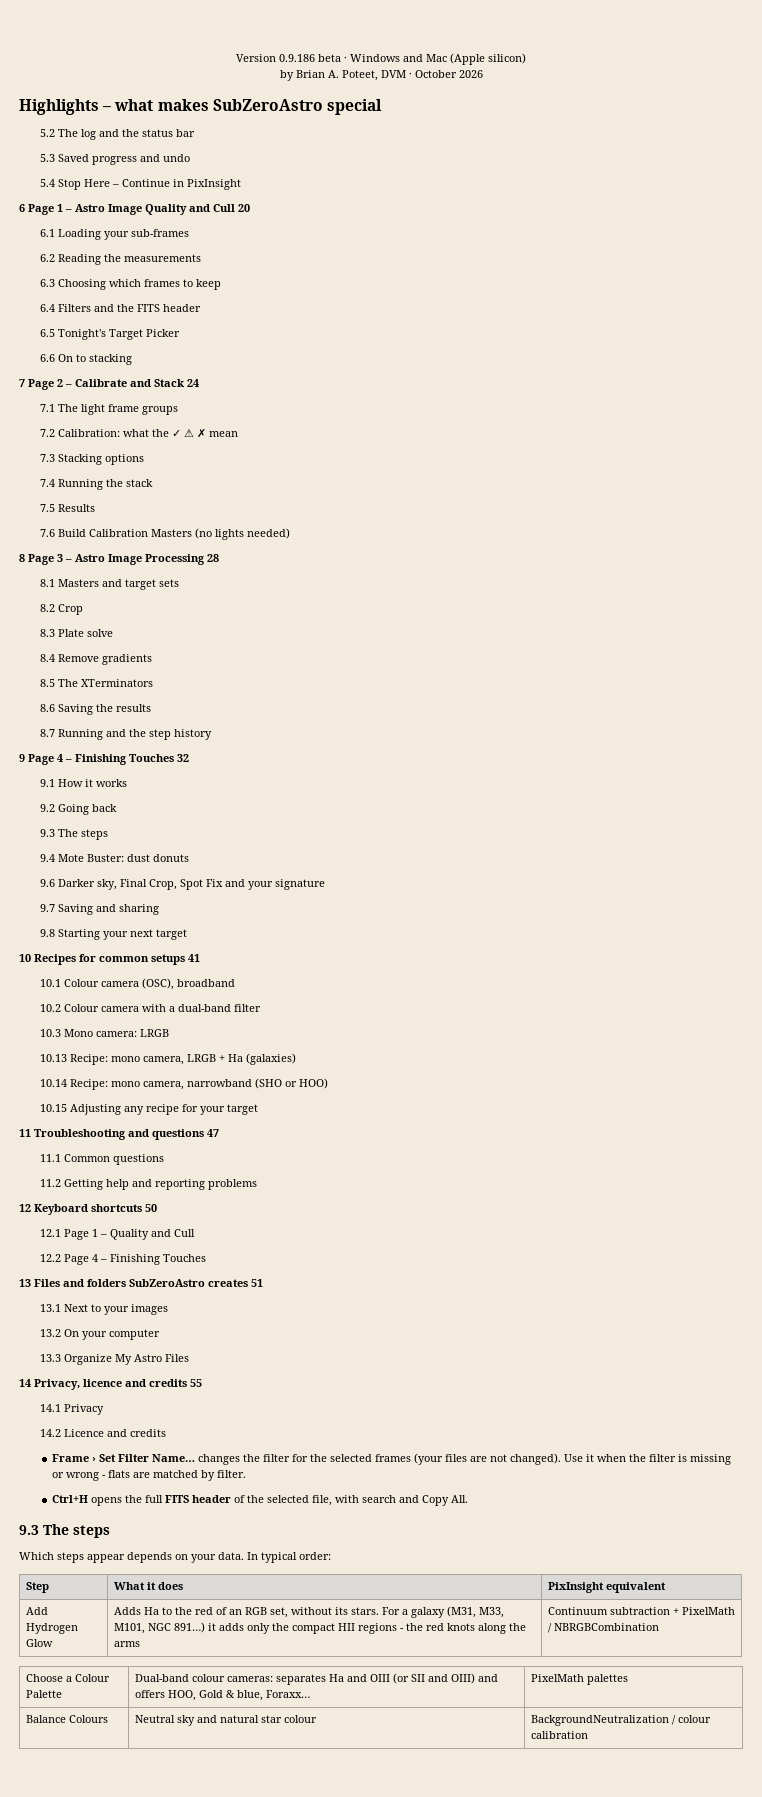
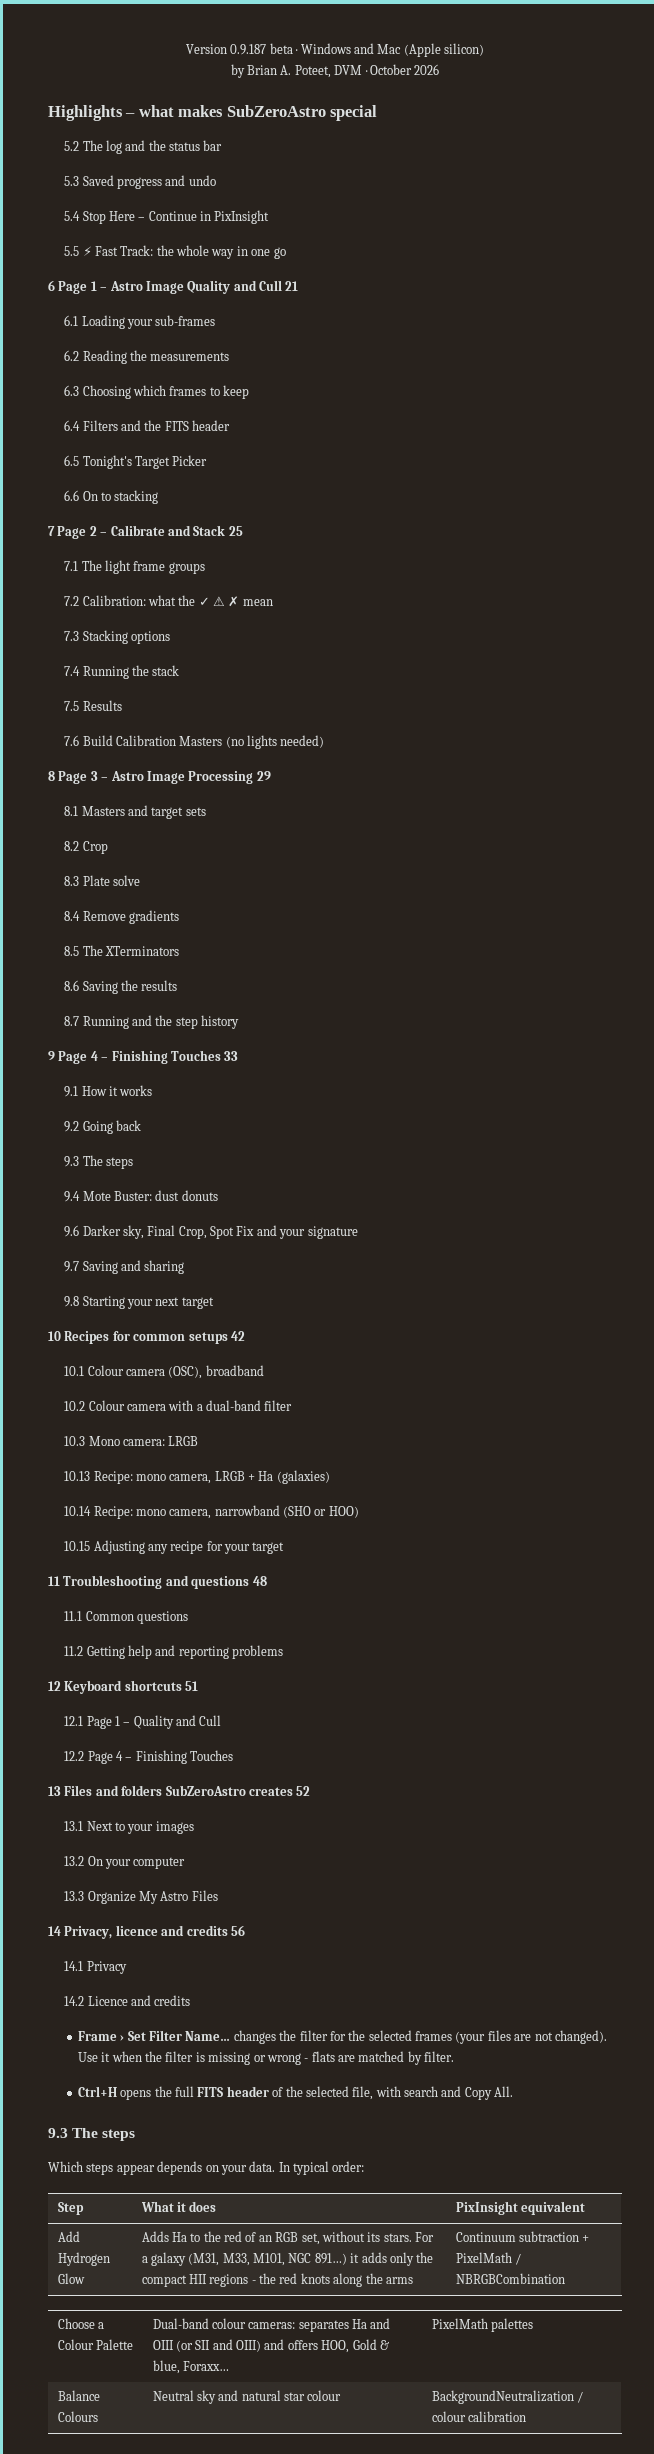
- Version 0.9.186 beta · Windows and Mac (Apple silicon)
+ Version 0.9.187 beta · Windows and Mac (Apple silicon)
+ 5.5 ⚡ Fast Track: the whole way in one go
- 6 Page 1 – Astro Image Quality and Cull 20
+ 6 Page 1 – Astro Image Quality and Cull 21
- 7 Page 2 – Calibrate and Stack 24
+ 7 Page 2 – Calibrate and Stack 25
- 8 Page 3 – Astro Image Processing 28
+ 8 Page 3 – Astro Image Processing 29
- 9 Page 4 – Finishing Touches 32
+ 9 Page 4 – Finishing Touches 33
- 10 Recipes for common setups 41
+ 10 Recipes for common setups 42
- 11 Troubleshooting and questions 47
+ 11 Troubleshooting and questions 48
- 12 Keyboard shortcuts 50
+ 12 Keyboard shortcuts 51
- 13 Files and folders SubZeroAstro creates 51
+ 13 Files and folders SubZeroAstro creates 52
- 14 Privacy, licence and credits 55
+ 14 Privacy, licence and credits 56

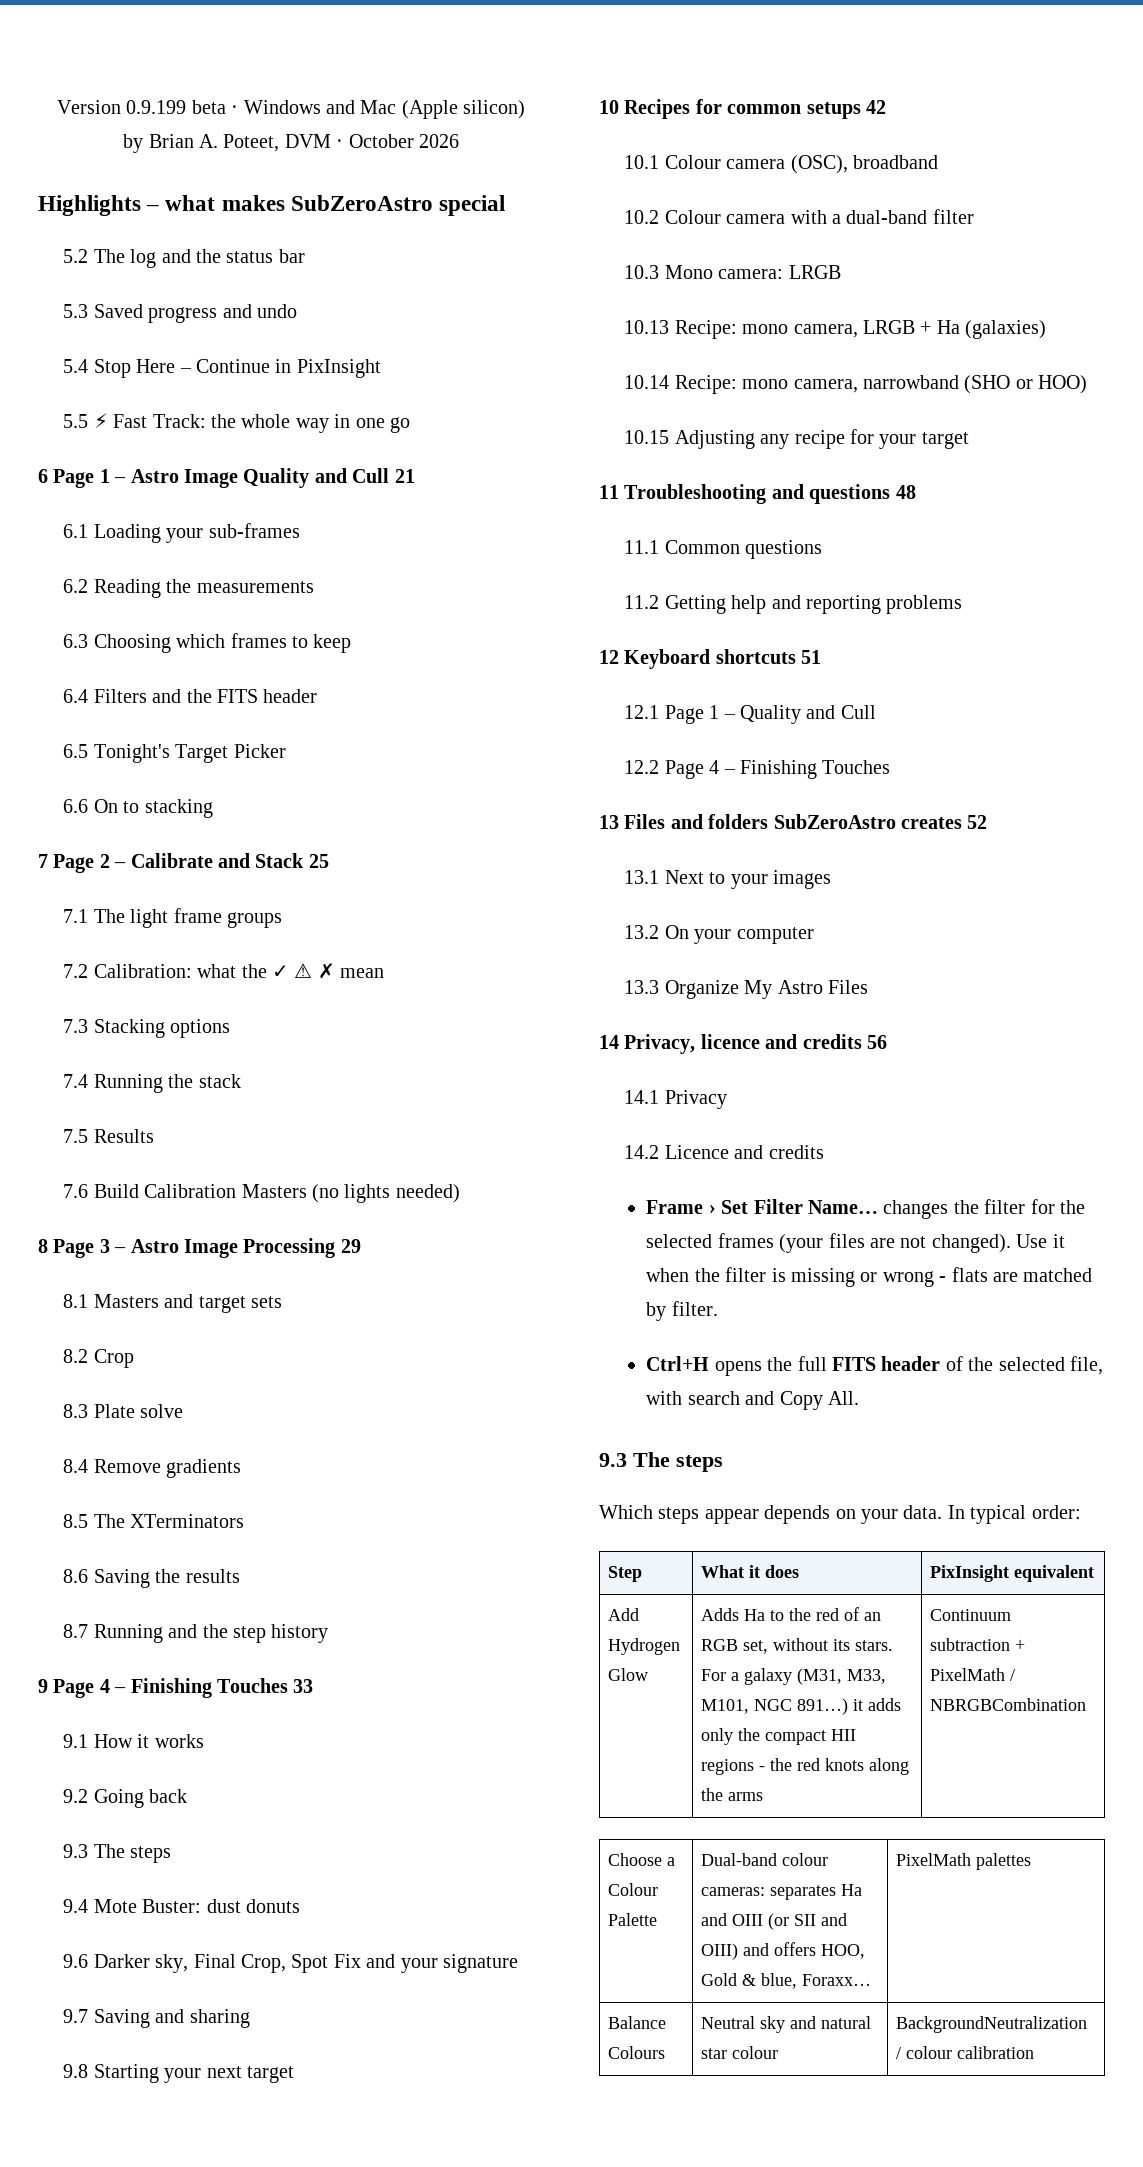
- Version 0.9.187 beta · Windows and Mac (Apple silicon)
+ Version 0.9.199 beta · Windows and Mac (Apple silicon)

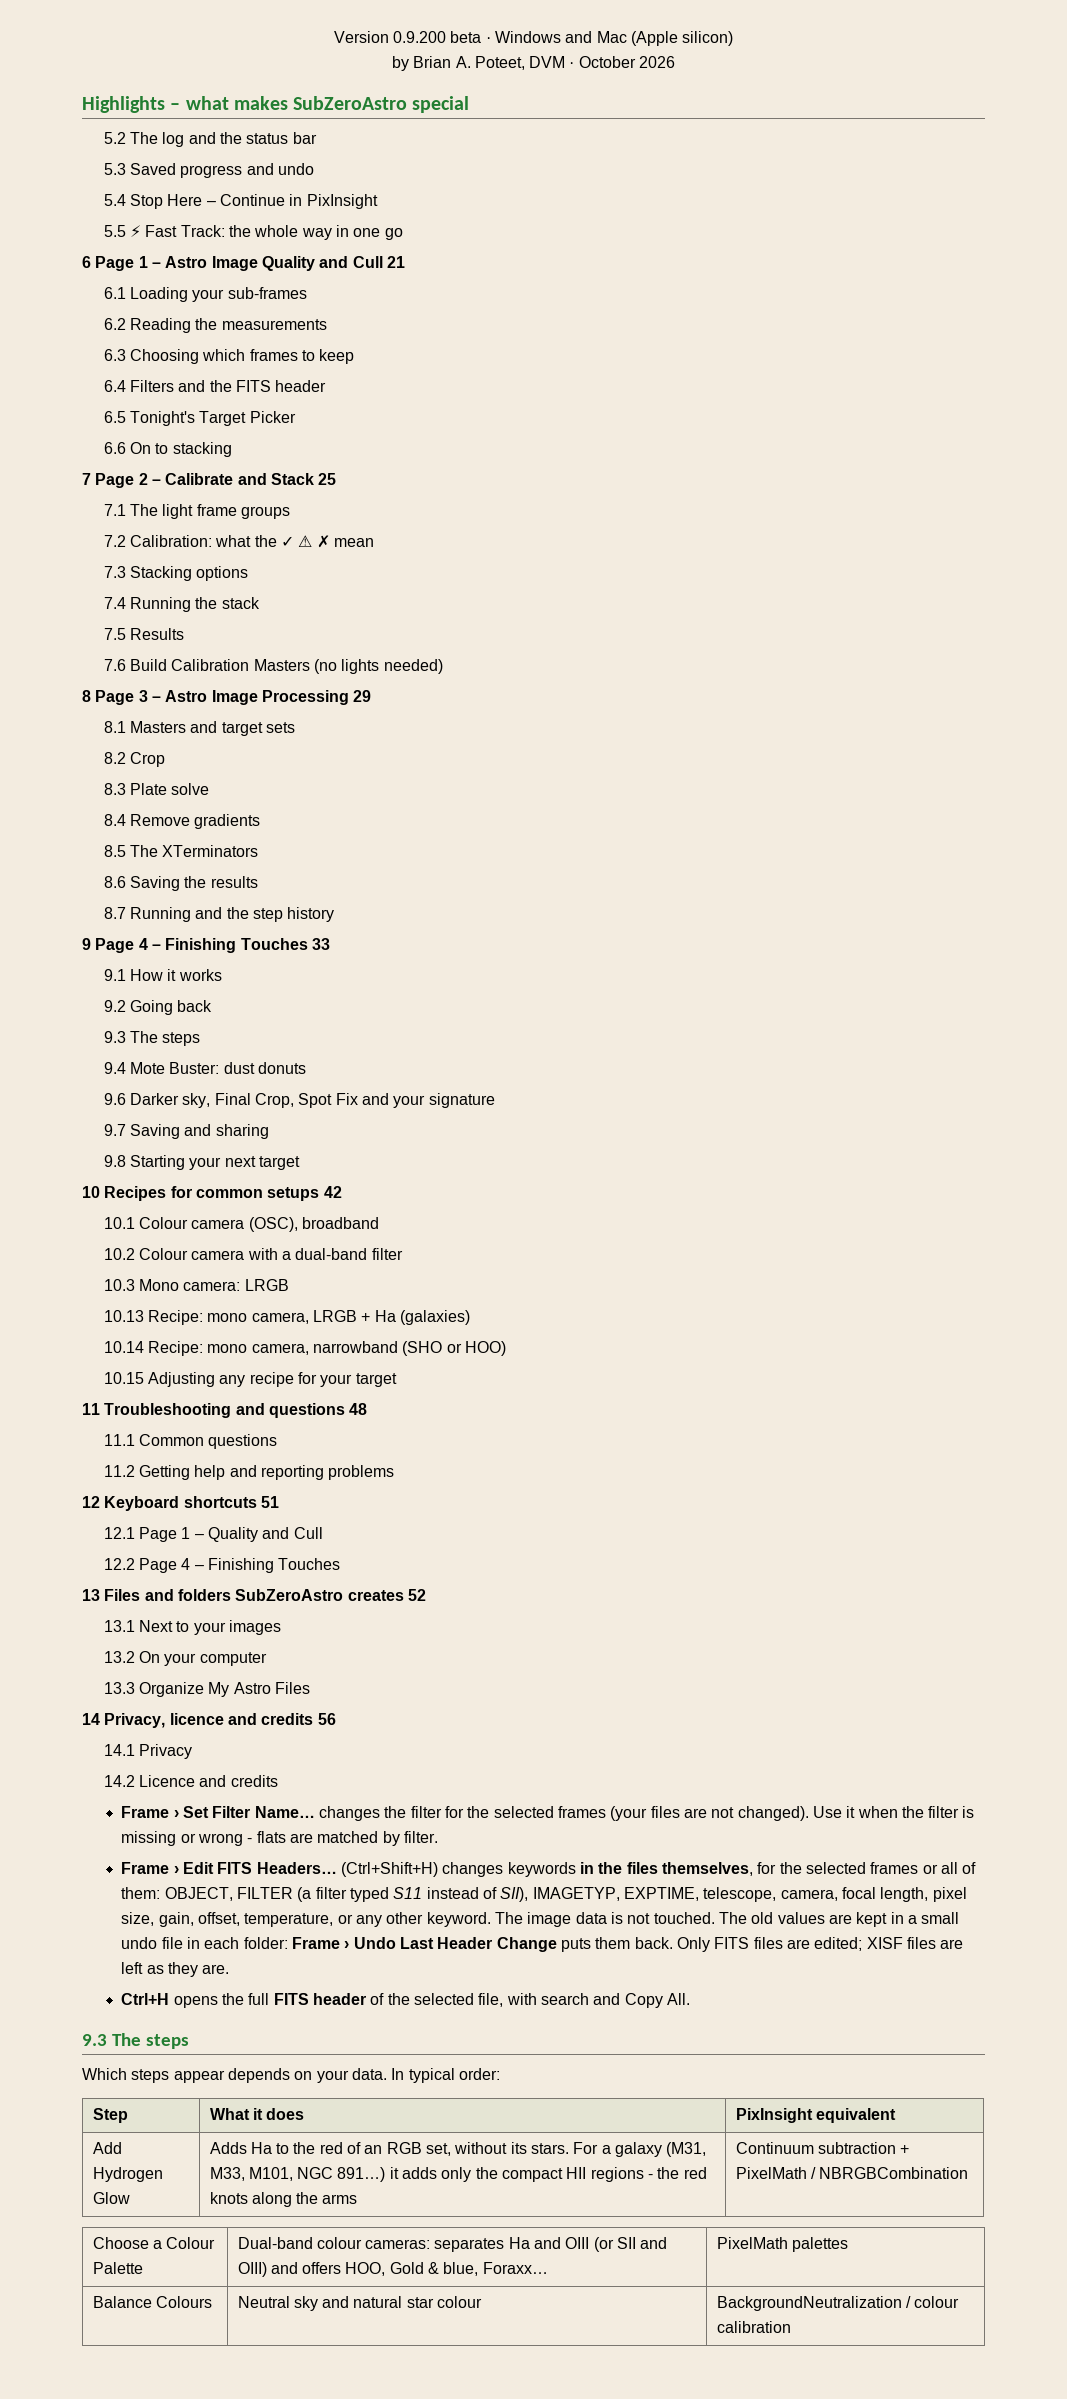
- Version 0.9.199 beta · Windows and Mac (Apple silicon)
+ Version 0.9.200 beta · Windows and Mac (Apple silicon)
+ Frame › Edit FITS Headers… (Ctrl+Shift+H) changes keywords in the files themselves, for the selected frames or all of them: OBJECT, FILTER (a filter typed S11 instead of SII), IMAGETYP, EXPTIME, telescope, camera, focal length, pixel size, gain, offset, temperature, or any other keyword. The image data is not touched. The old values are kept in a small undo file in each folder: Frame › Undo Last Header Change puts them back. Only FITS files are edited; XISF files are left as they are.

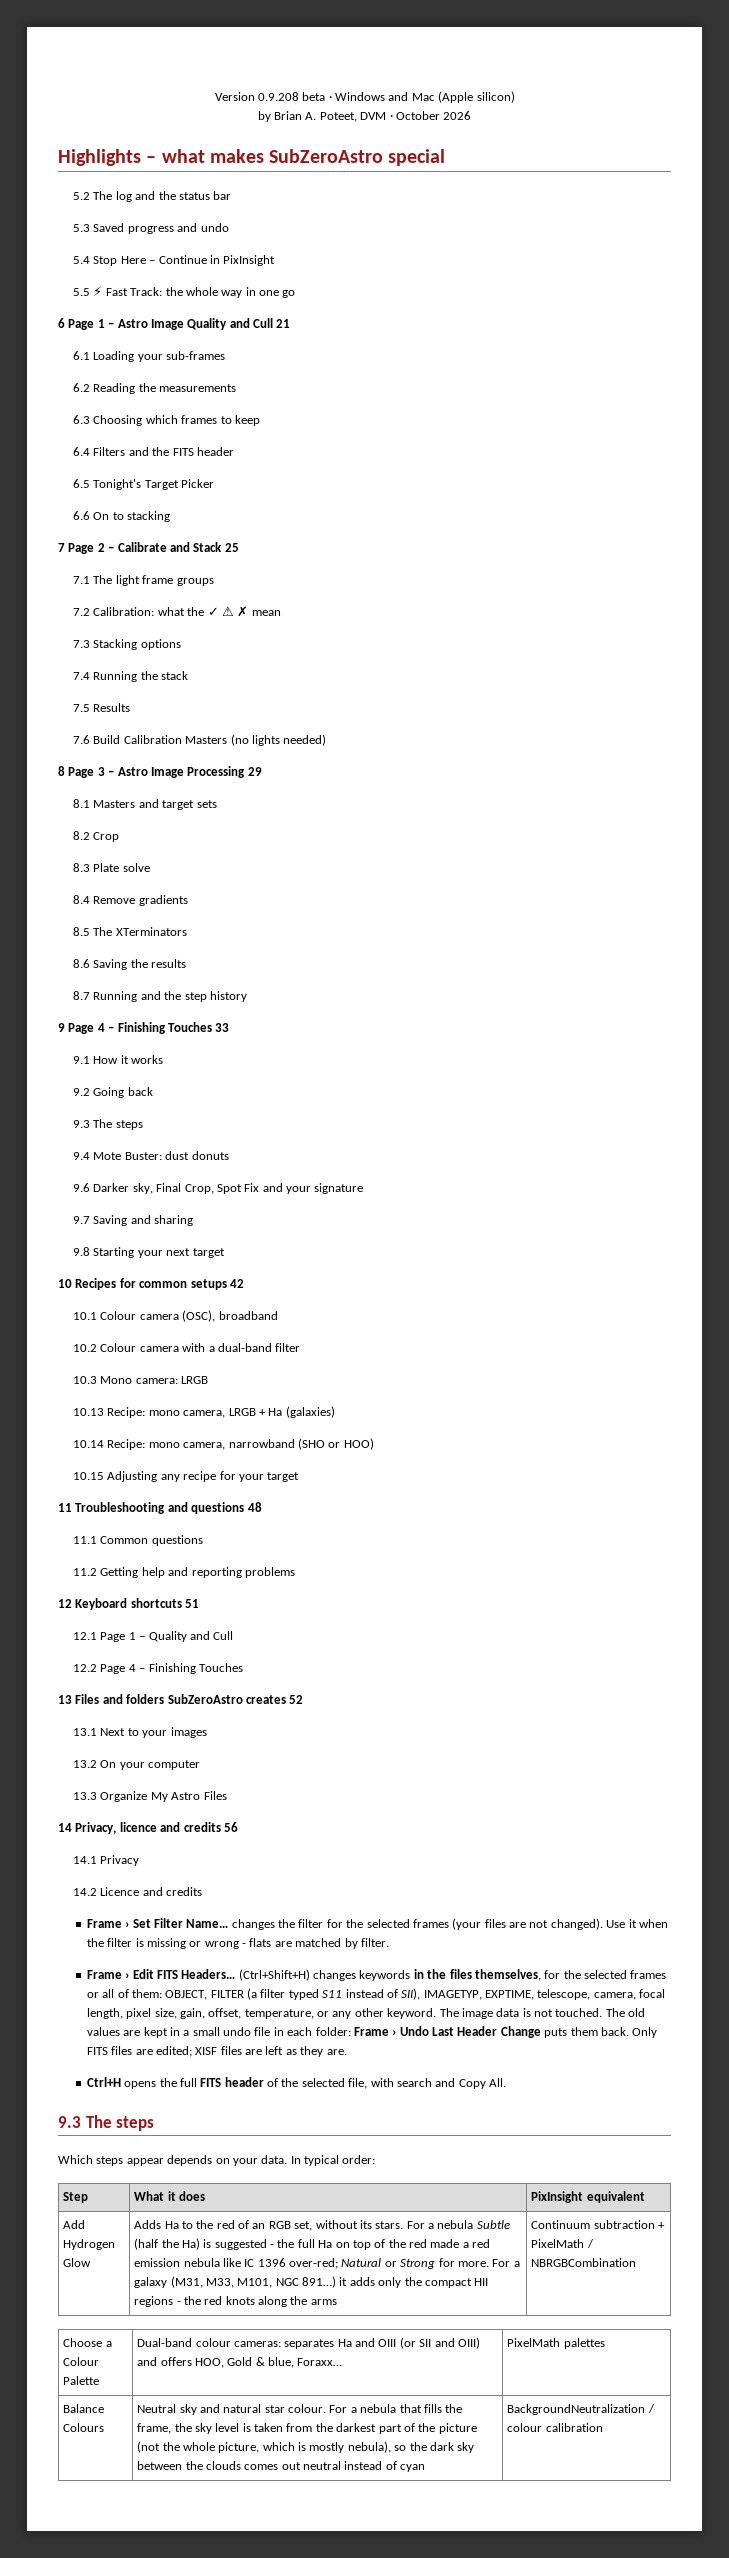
- Version 0.9.200 beta · Windows and Mac (Apple silicon)
+ Version 0.9.208 beta · Windows and Mac (Apple silicon)
- For a galaxy (M31, M33, M101, NGC 891…) it adds only the compact HII regions - the red knots along the arms
+ For a nebula Subtle (half the Ha) is suggested - the full Ha on top of the red made a red emission nebula like IC 1396 over-red; Natural or Strong for more. For a galaxy (M31, M33, M101, NGC 891…) it adds only the compact HII regions - the red knots along the arms
- Neutral sky and natural star colour
+ Neutral sky and natural star colour. For a nebula that fills the frame, the sky level is taken from the darkest part of the picture (not the whole picture, which is mostly nebula), so the dark sky between the clouds comes out neutral instead of cyan

